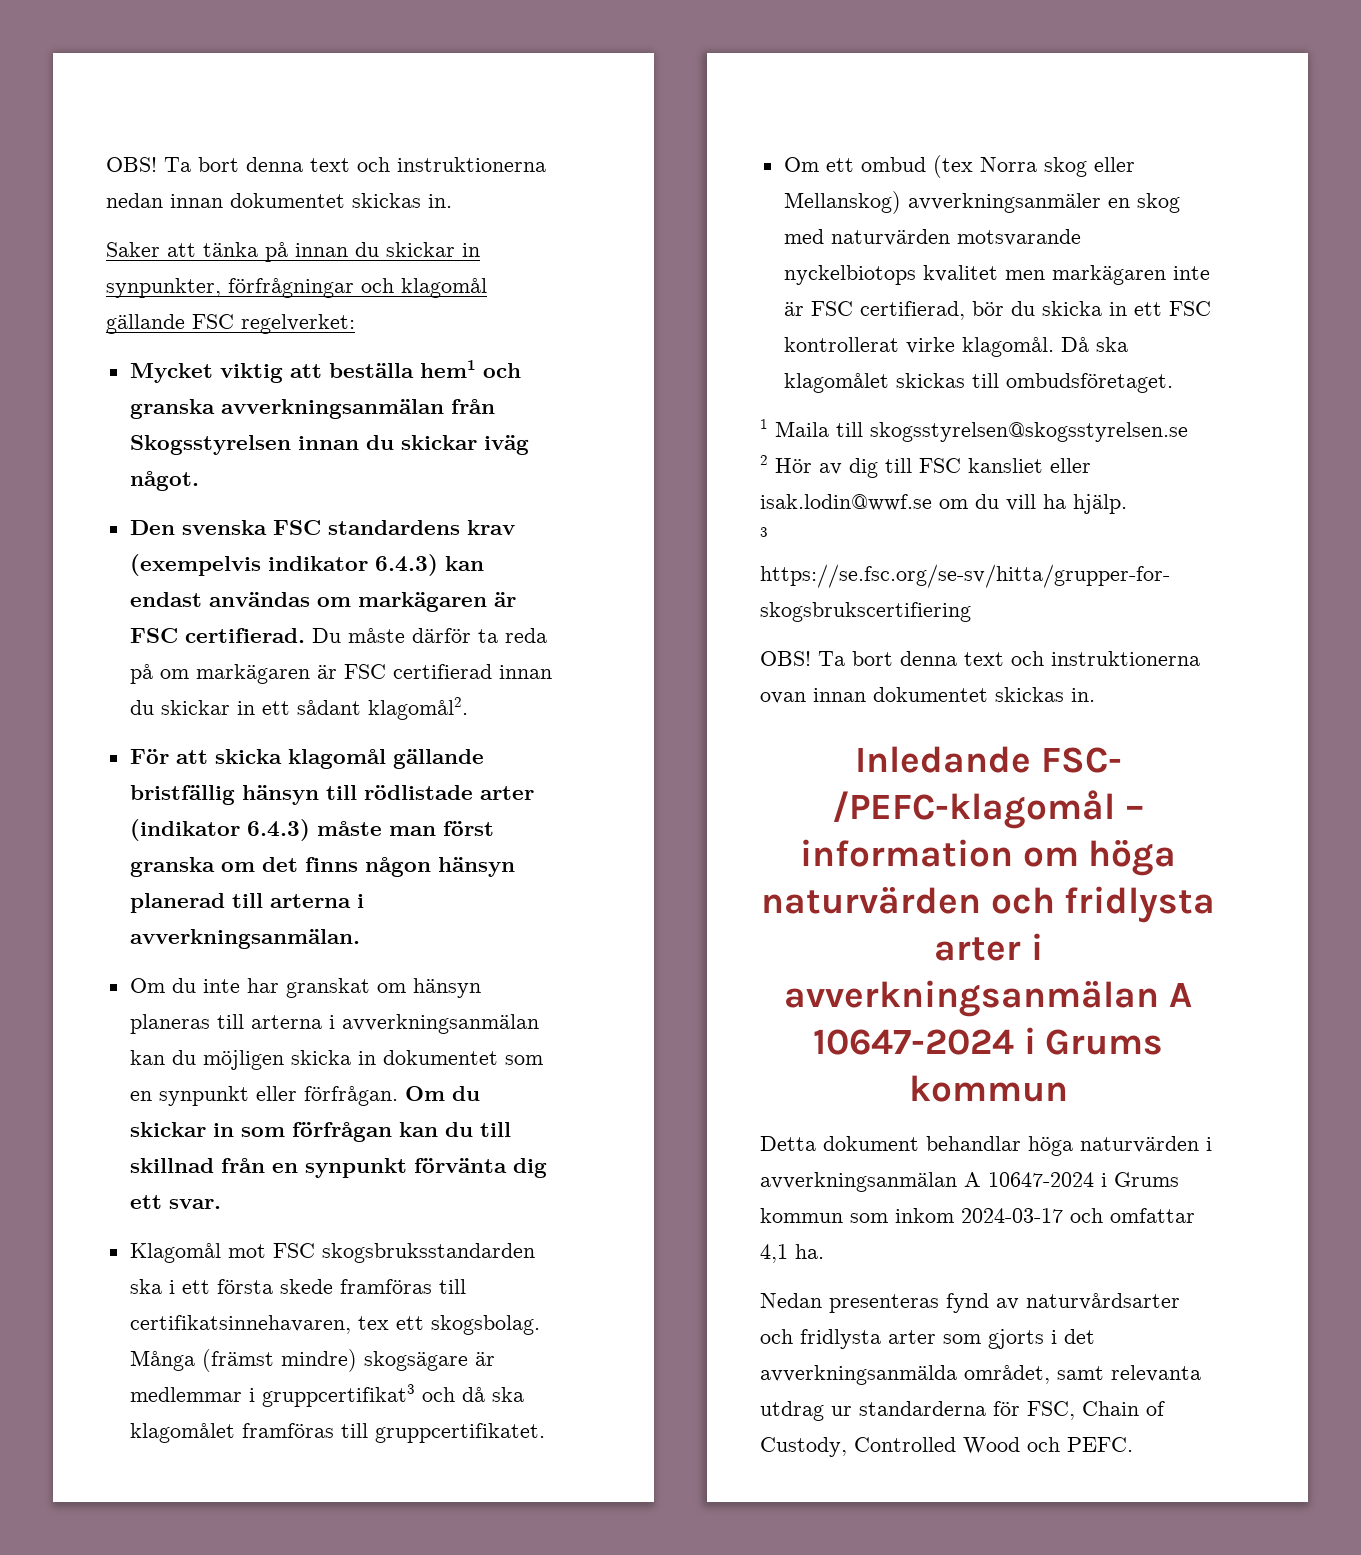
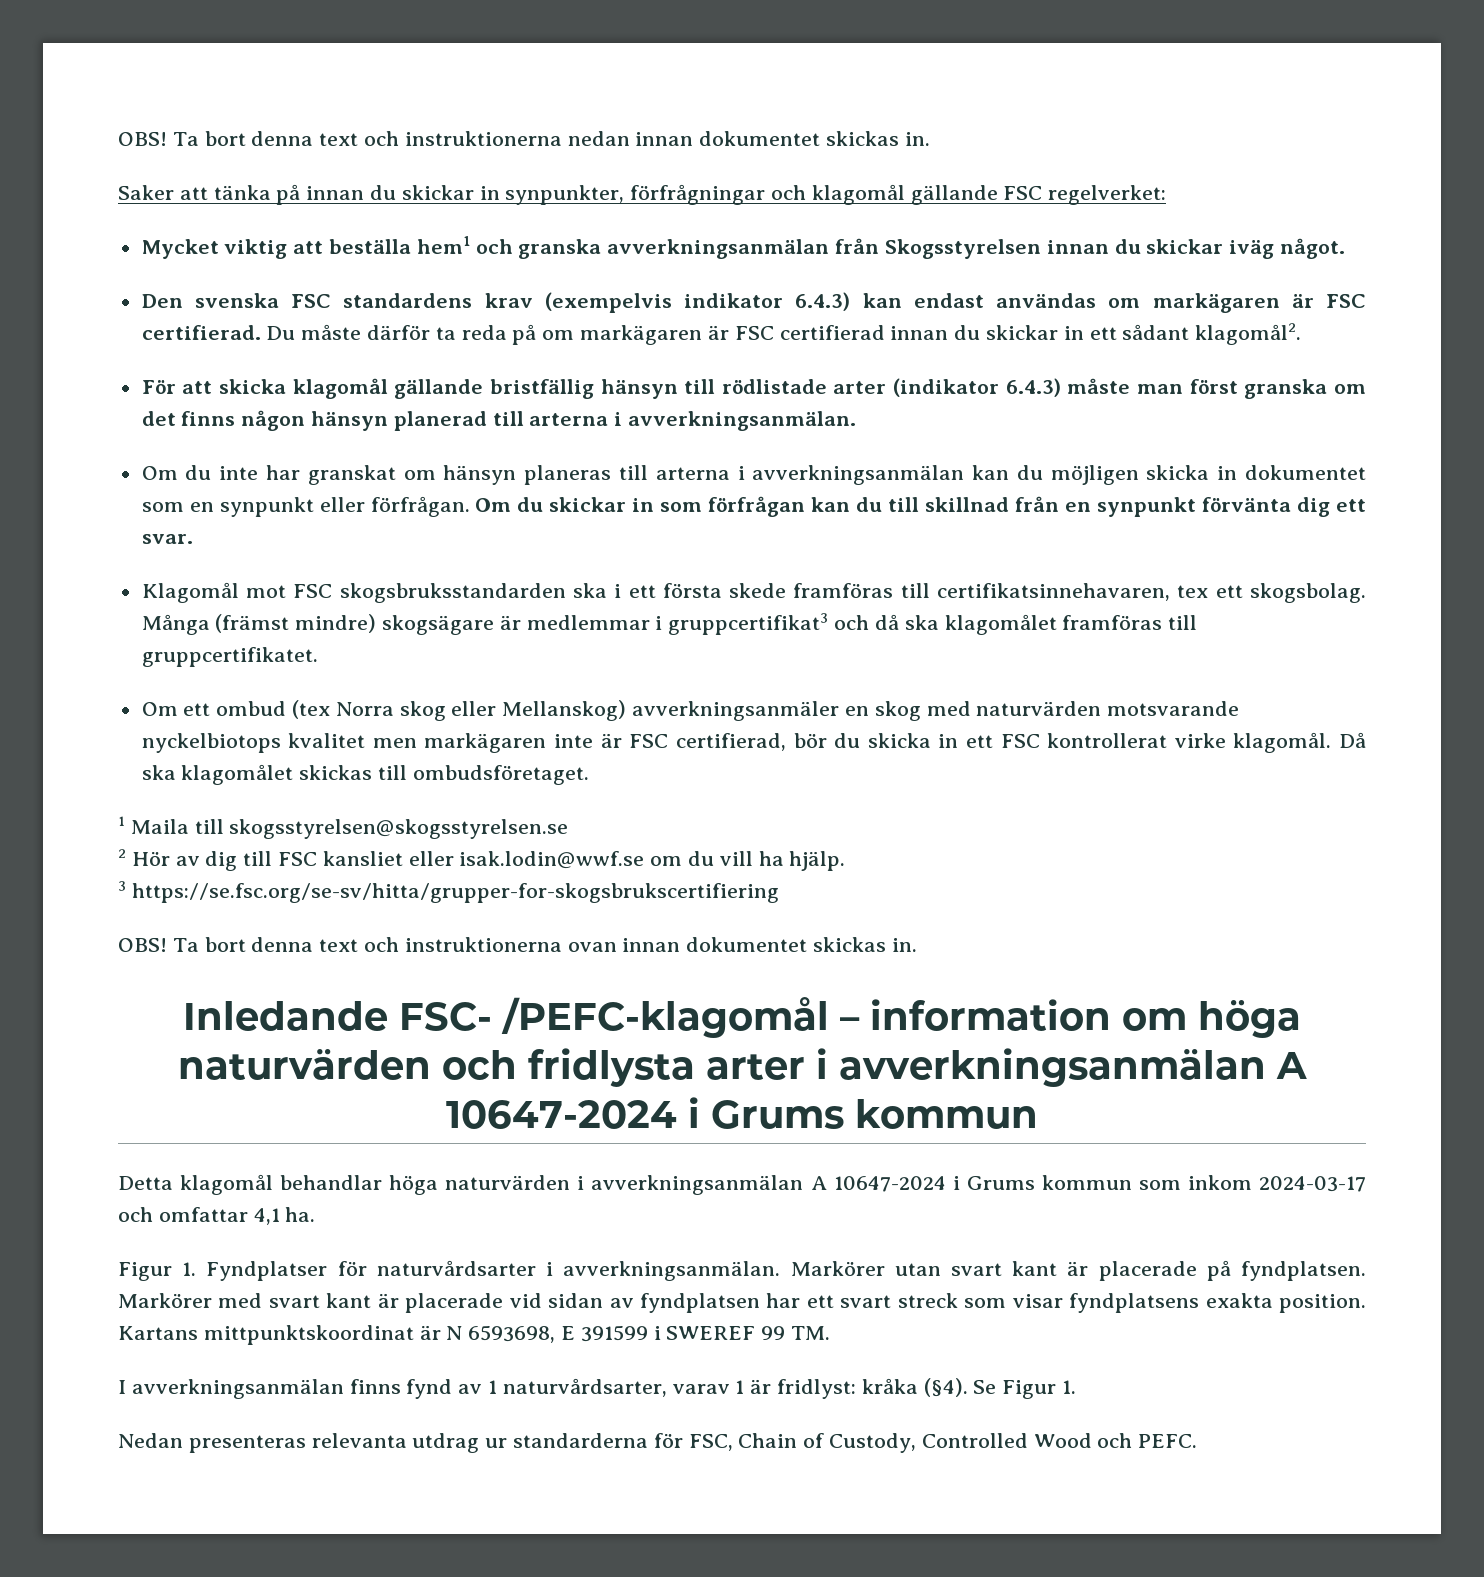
- Detta dokument behandlar höga naturvärden i avverkningsanmälan A 10647-2024 i Grums kommun som inkom 2024-03-17 och omfattar 4,1 ha.
+ Detta klagomål behandlar höga naturvärden i avverkningsanmälan A 10647-2024 i Grums kommun som inkom 2024-03-17 och omfattar 4,1 ha.
- Nedan presenteras fynd av naturvårdsarter och fridlysta arter som gjorts i det avverkningsanmälda området, samt relevanta utdrag ur standarderna för FSC, Chain of Custody, Controlled Wood och PEFC.
+ Figur 1. Fyndplatser för naturvårdsarter i avverkningsanmälan. Markörer utan svart kant är placerade på fyndplatsen. Markörer med svart kant är placerade vid sidan av fyndplatsen har ett svart streck som visar fyndplatsens exakta position. Kartans mittpunktskoordinat är N 6593698, E 391599 i SWEREF 99 TM.
+ I avverkningsanmälan finns fynd av 1 naturvårdsarter, varav 1 är fridlyst: kråka (§4). Se Figur 1.
+ Nedan presenteras relevanta utdrag ur standarderna för FSC, Chain of Custody, Controlled Wood och PEFC.

